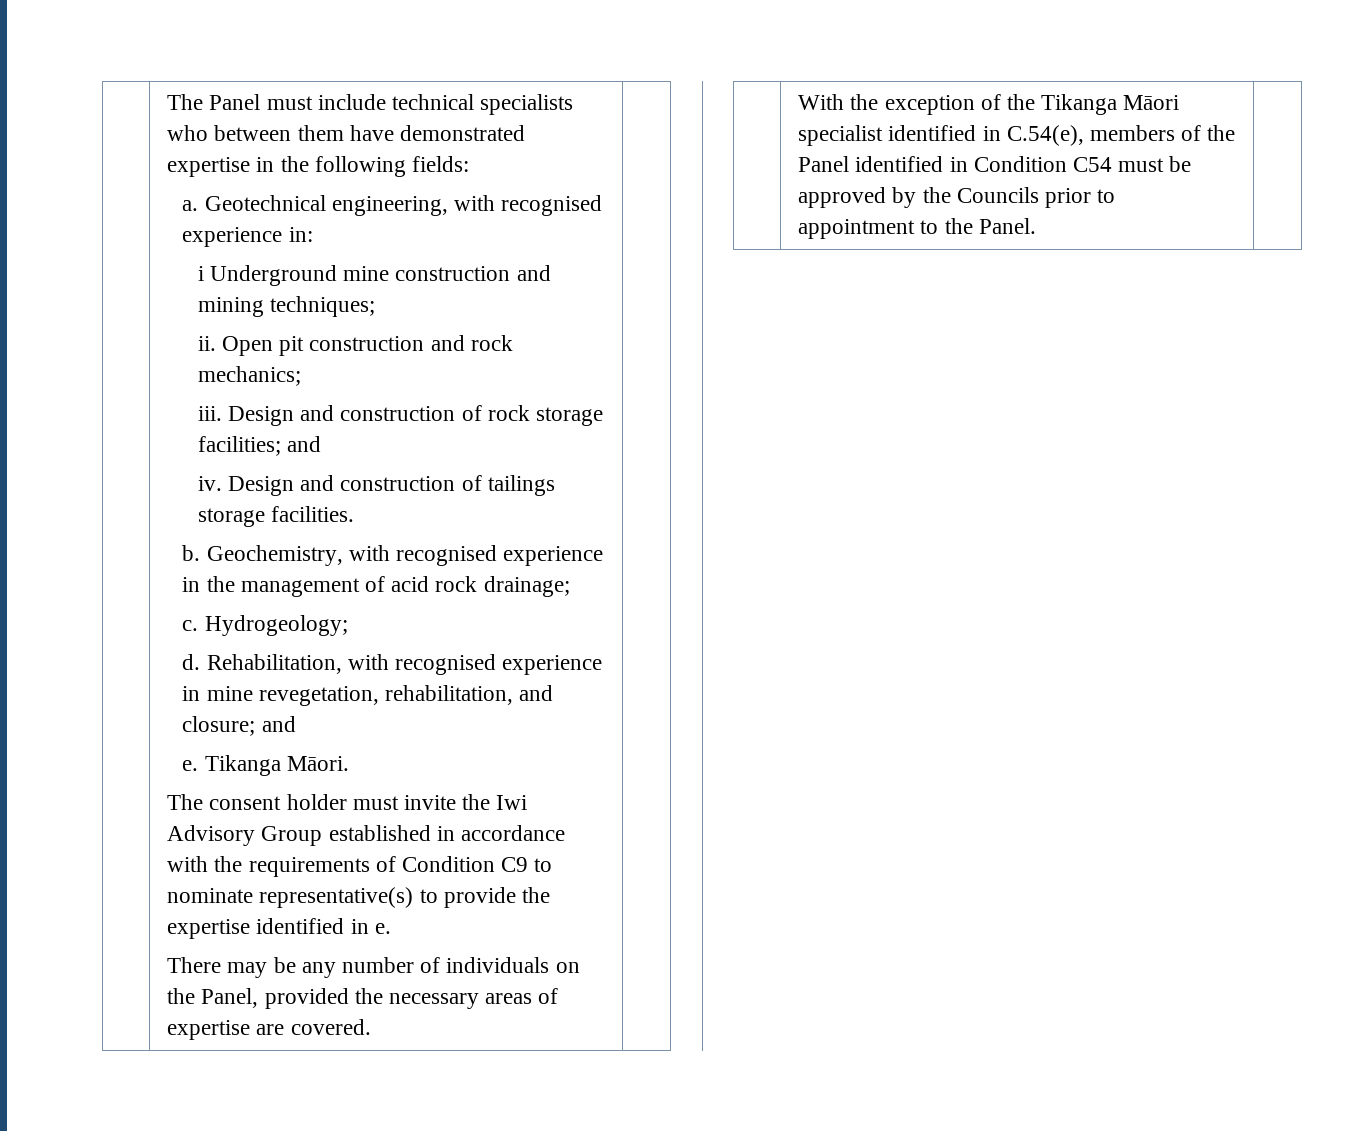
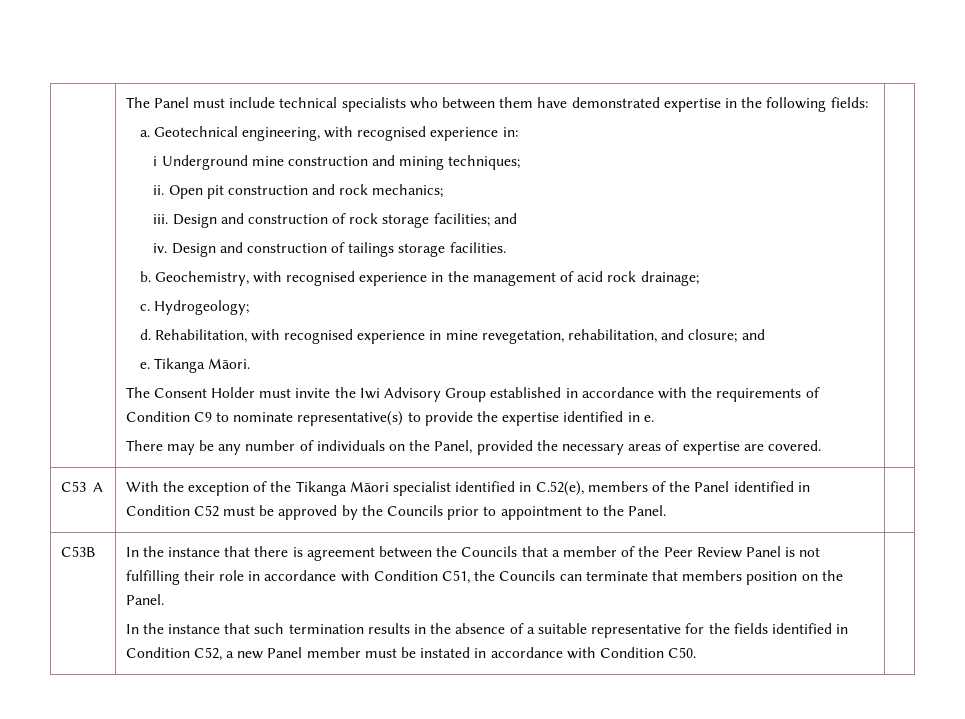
- The consent holder must invite the Iwi Advisory Group established in accordance with the requirements of Condition C9 to nominate representative(s) to provide the expertise identified in e.
+ The Consent Holder must invite the Iwi Advisory Group established in accordance with the requirements of Condition C9 to nominate representative(s) to provide the expertise identified in e.
- | With the exception of the Tikanga Māori specialist identified in C.54(e), members of the Panel identified in Condition C54 must be approved by the Councils prior to appointment to the Panel. |
+ C53 A | With the exception of the Tikanga Māori specialist identified in C.52(e), members of the Panel identified in Condition C52 must be approved by the Councils prior to appointment to the Panel. |
+ C53B | In the instance that there is agreement between the Councils that a member of the Peer Review Panel is not fulfilling their role in accordance with Condition C51, the Councils can terminate that members position on the Panel.
+ In the instance that such termination results in the absence of a suitable representative for the fields identified in Condition C52, a new Panel member must be instated in accordance with Condition C50.

